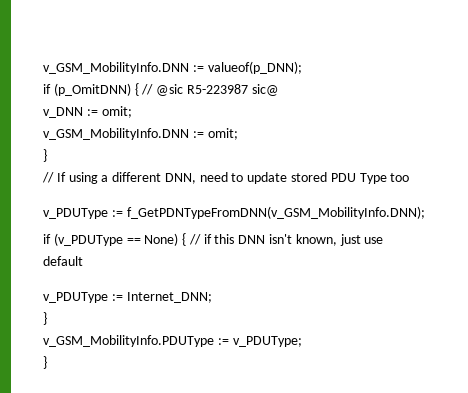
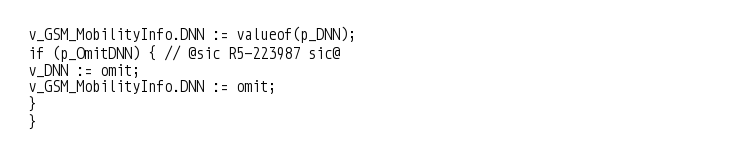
- // If using a different DNN, need to update stored PDU Type too
- v_PDUType := f_GetPDNTypeFromDNN(v_GSM_MobilityInfo.DNN);
- if (v_PDUType == None) { // if this DNN isn't known, just use default
- v_PDUType := Internet_DNN;
- }
- v_GSM_MobilityInfo.PDUType := v_PDUType;

